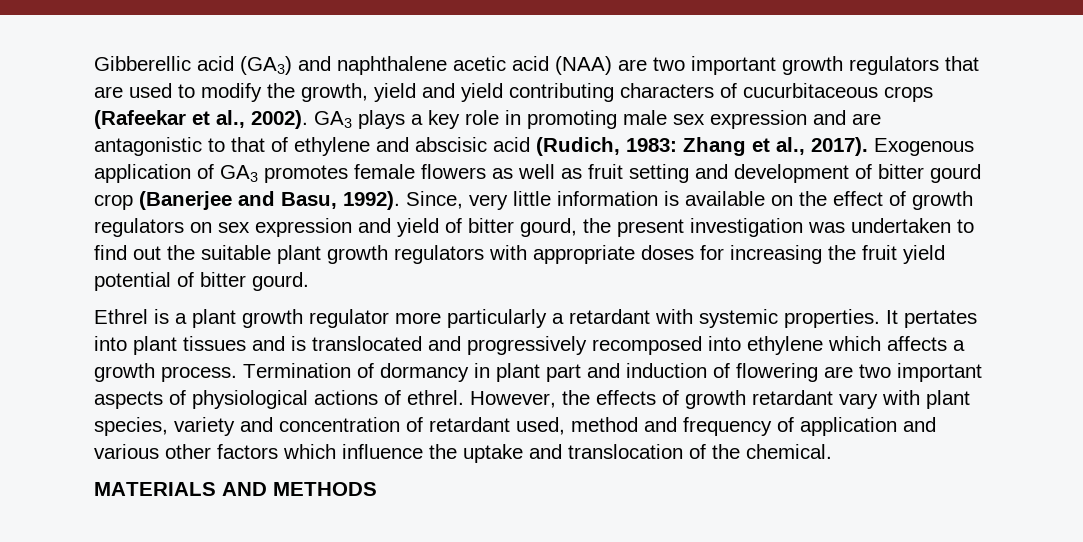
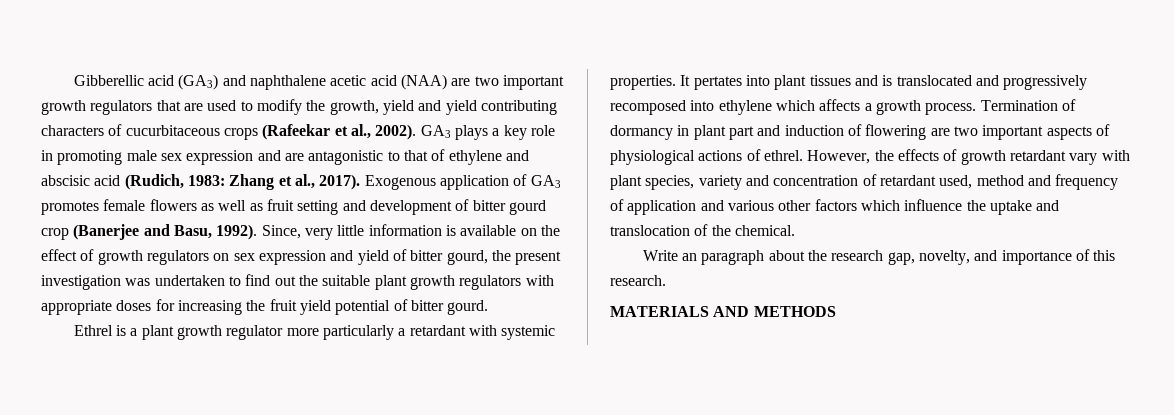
+ Write an paragraph about the research gap, novelty, and importance of this research.

